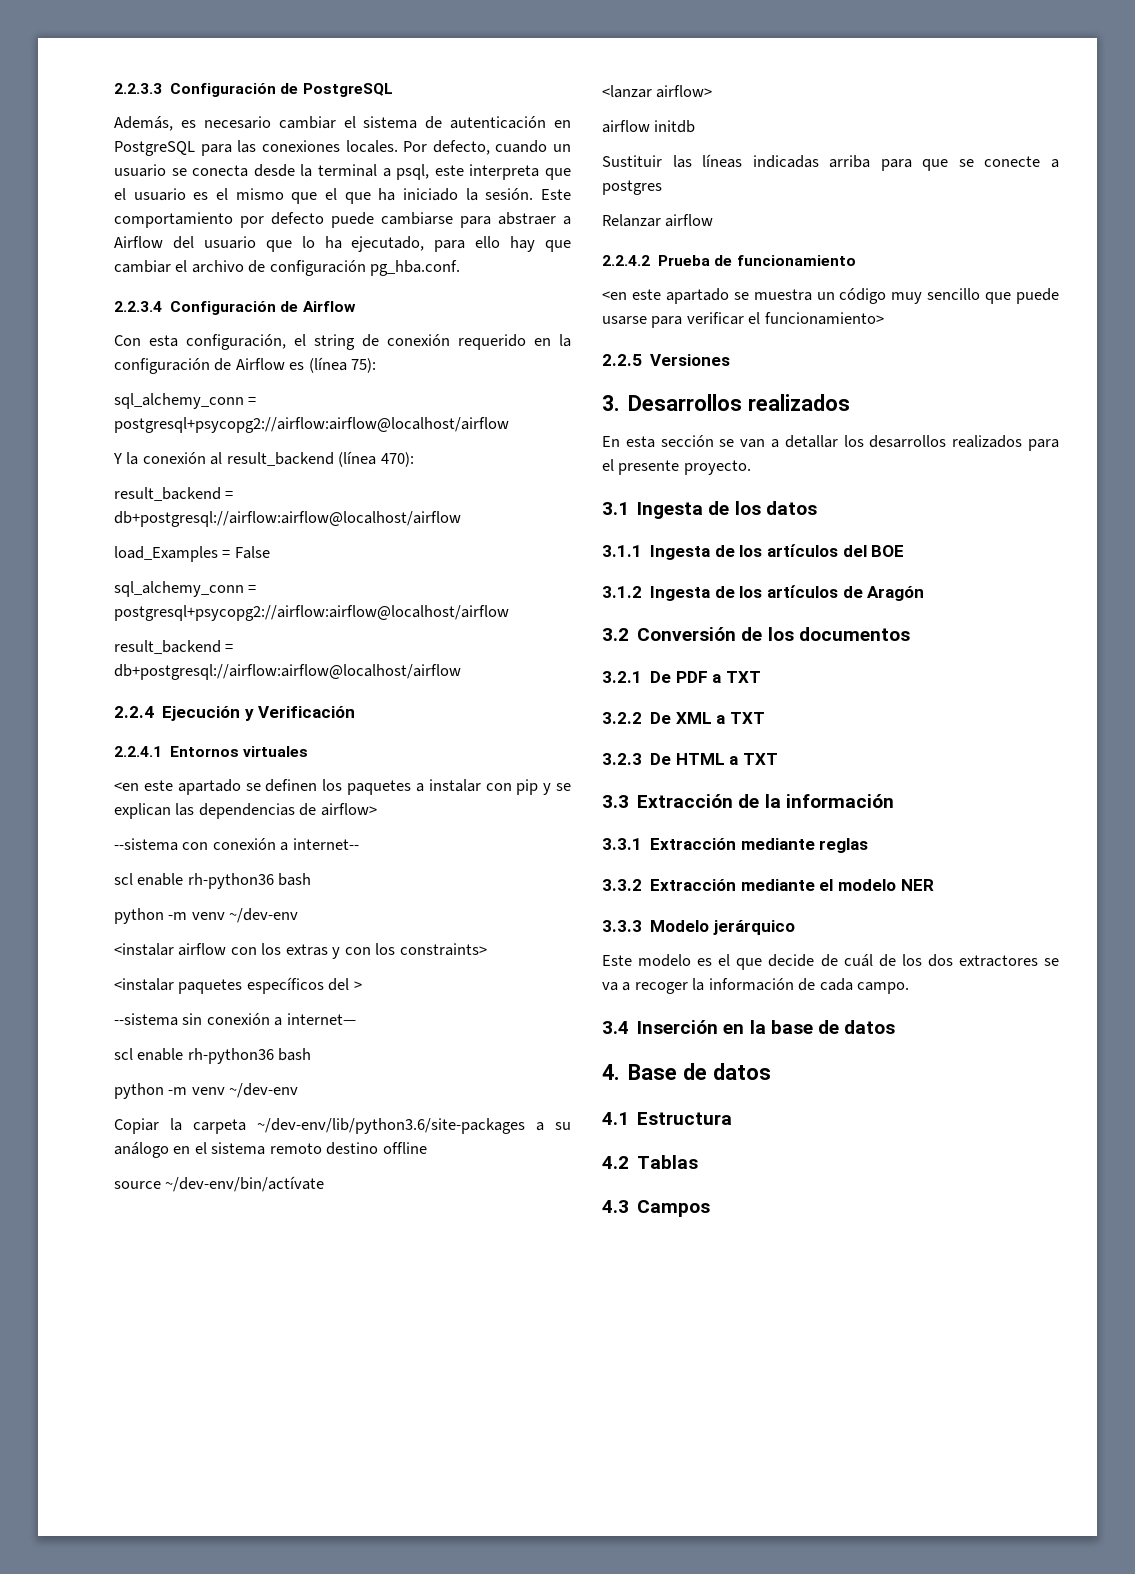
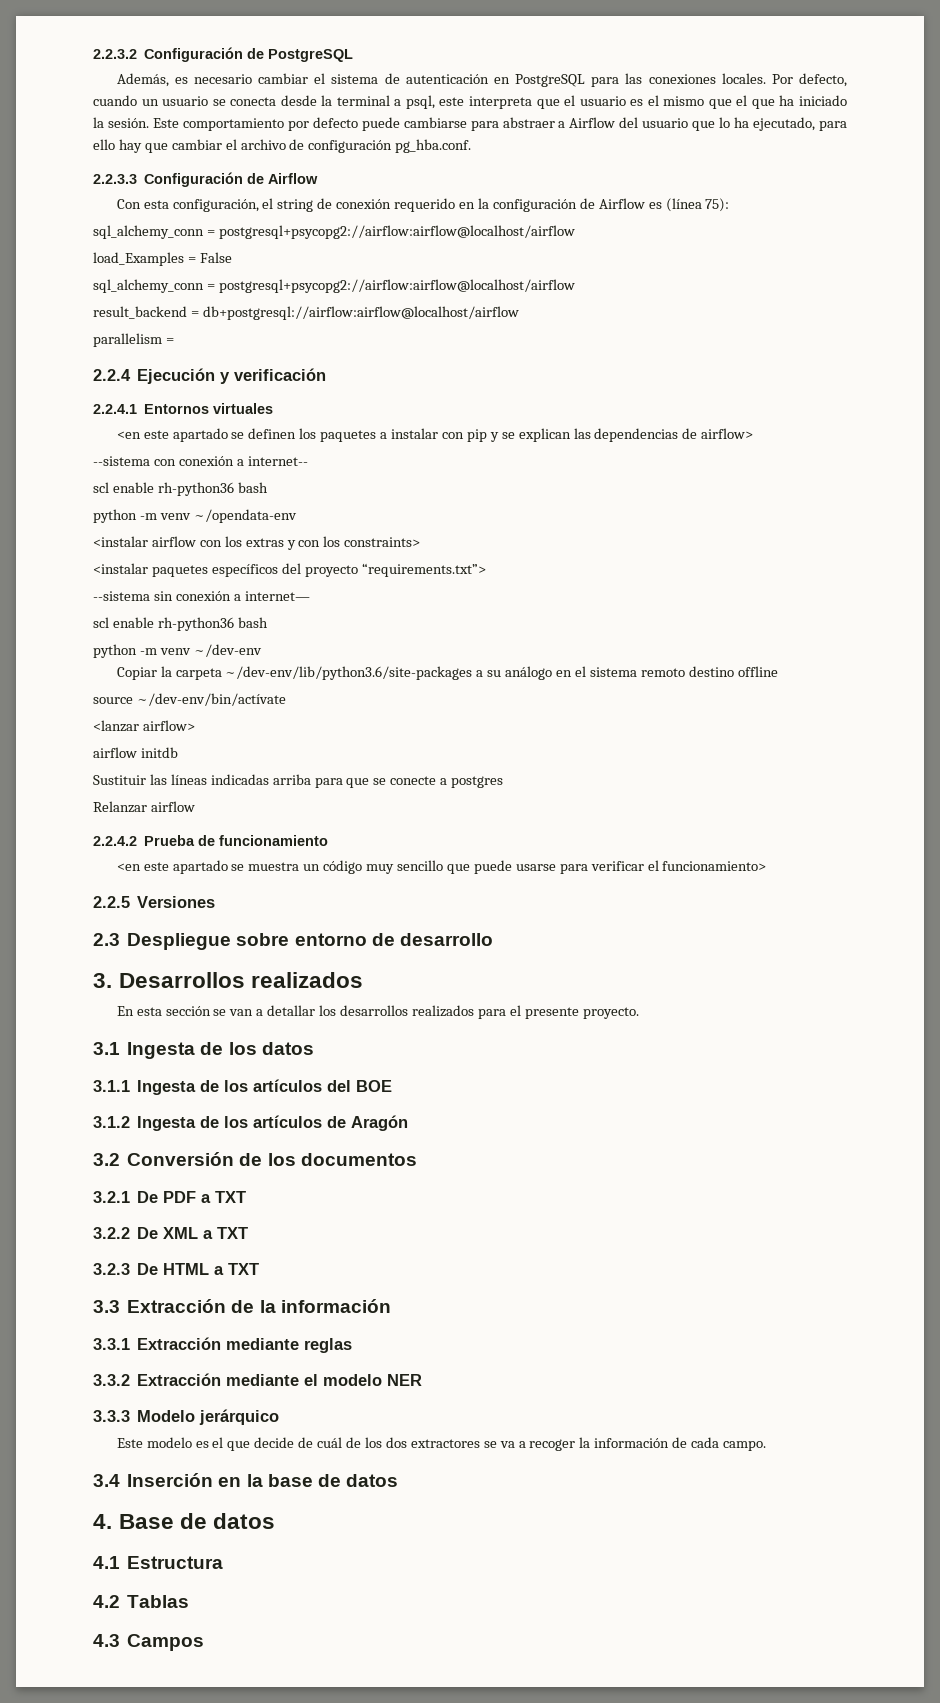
- 2.2.3.3 Configuración de PostgreSQL
+ 2.2.3.2 Configuración de PostgreSQL
- 2.2.3.4 Configuración de Airflow
+ 2.2.3.3 Configuración de Airflow
- Y la conexión al result_backend (línea 470):
- result_backend = db+postgresql://airflow:airflow@localhost/airflow
+ parallelism =
- 2.2.4 Ejecución y Verificación
+ 2.2.4 Ejecución y verificación
  --sistema con conexión a internet--
  scl enable rh-python36 bash
- python -m venv ~/dev-env
+ python -m venv ~/opendata-env
- <instalar paquetes específicos del >
+ <instalar paquetes específicos del proyecto “requirements.txt”>
+ 2.3 Despliegue sobre entorno de desarrollo

